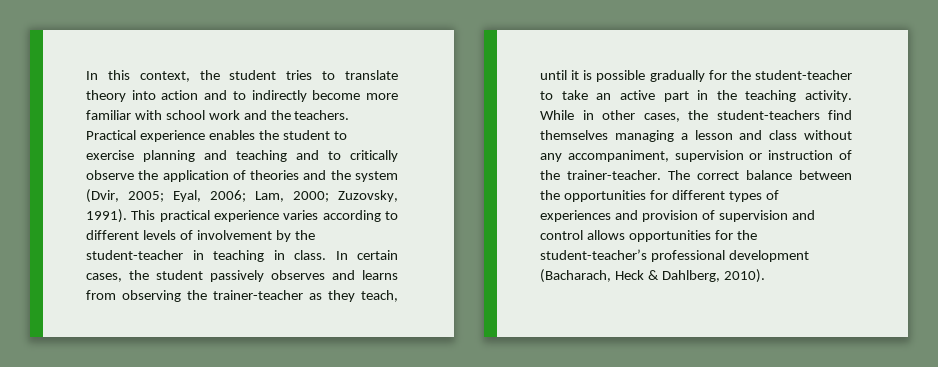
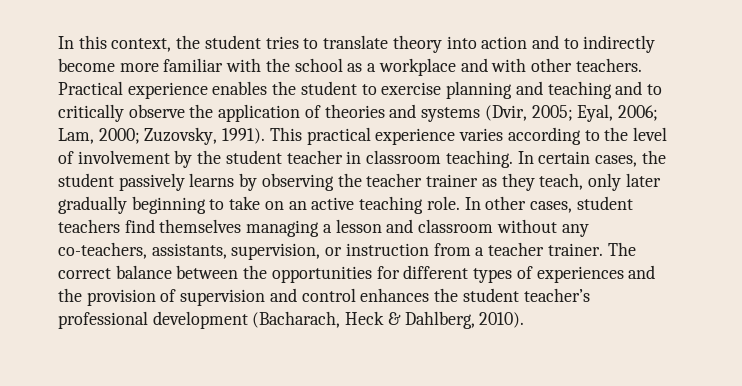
- In this context, the student tries to translate theory into action and to indirectly become more familiar with school work and the teachers.
+ In this context, the student tries to translate theory into action and to indirectly become more familiar with the school as a workplace and with other teachers.
- Practical experience enables the student to exercise planning and teaching and to critically observe the application of theories and the system (Dvir, 2005; Eyal, 2006; Lam, 2000; Zuzovsky, 1991).
+ Practical experience enables the student to exercise planning and teaching and to critically observe the application of theories and systems (Dvir, 2005; Eyal, 2006; Lam, 2000; Zuzovsky, 1991).
- This practical experience varies according to different levels of involvement by the student-teacher in teaching in class.
+ This practical experience varies according to the level of involvement by the student teacher in classroom teaching.
- In certain cases, the student passively observes and learns from observing the trainer-teacher as they teach, until it is possible gradually for the student-teacher to take an active part in the teaching activity. While in other cases, the student-teachers find themselves managing a lesson and class without any accompaniment, supervision or instruction of the trainer-teacher.
+ In certain cases, the student passively learns by observing the teacher trainer as they teach, only later gradually beginning to take on an active teaching role. In other cases, student teachers find themselves managing a lesson and classroom without any co-teachers, assistants, supervision, or instruction from a teacher trainer.
- The correct balance between the opportunities for different types of experiences and provision of supervision and control allows opportunities for the student-teacher’s professional development (Bacharach, Heck & Dahlberg, 2010).
+ The correct balance between the opportunities for different types of experiences and the provision of supervision and control enhances the student teacher’s professional development (Bacharach, Heck & Dahlberg, 2010).

